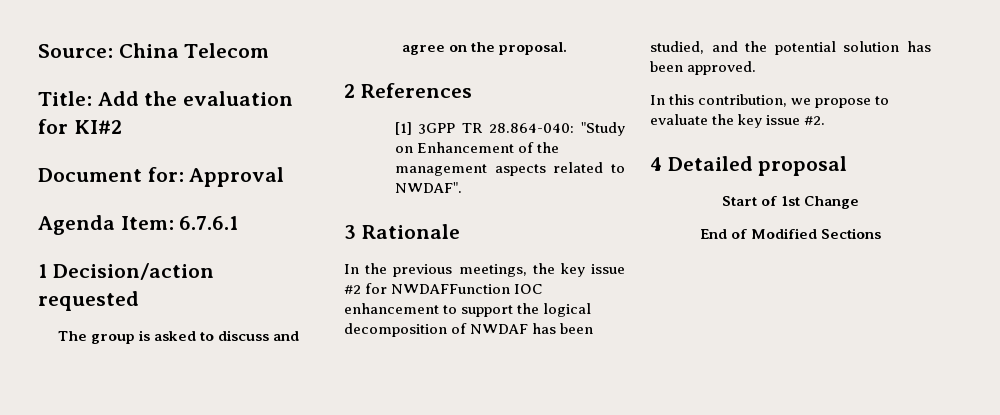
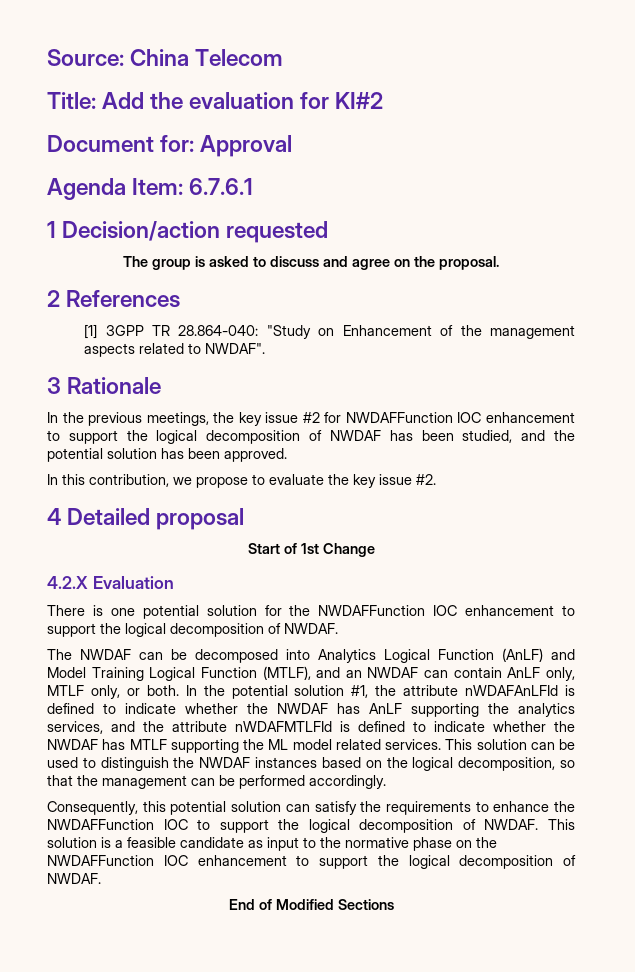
+ 4.2.X Evaluation
+ There is one potential solution for the NWDAFFunction IOC enhancement to support the logical decomposition of NWDAF.
+ The NWDAF can be decomposed into Analytics Logical Function (AnLF) and Model Training Logical Function (MTLF), and an NWDAF can contain AnLF only, MTLF only, or both. In the potential solution #1, the attribute nWDAFAnLFId is defined to indicate whether the NWDAF has AnLF supporting the analytics services, and the attribute nWDAFMTLFId is defined to indicate whether the NWDAF has MTLF supporting the ML model related services. This solution can be used to distinguish the NWDAF instances based on the logical decomposition, so that the management can be performed accordingly.
+ Consequently, this potential solution can satisfy the requirements to enhance the NWDAFFunction IOC to support the logical decomposition of NWDAF. This solution is a feasible candidate as input to the normative phase on the NWDAFFunction IOC enhancement to support the logical decomposition of NWDAF.

